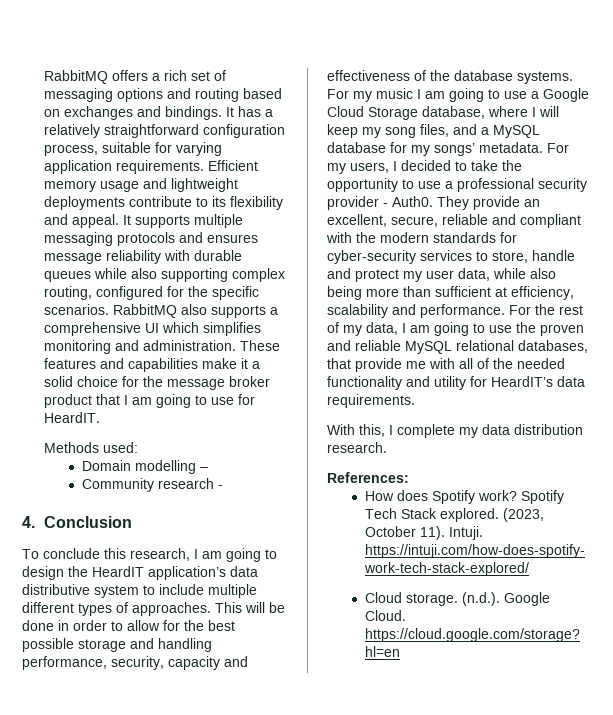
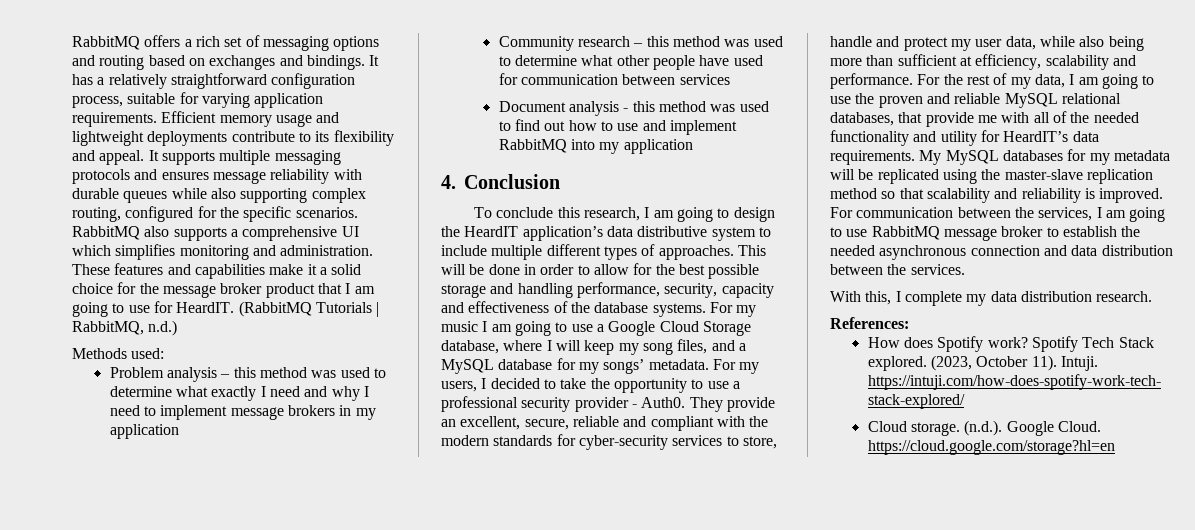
+ (RabbitMQ Tutorials | RabbitMQ, n.d.)
- Domain modelling –
- Community research -
+ Problem analysis – this method was used to determine what exactly I need and why I need to implement message brokers in my application
+ Community research – this method was used to determine what other people have used for communication between services
+ Document analysis - this method was used to find out how to use and implement RabbitMQ into my application
+ My MySQL databases for my metadata will be replicated using the master-slave replication method so that scalability and reliability is improved. For communication between the services, I am going to use RabbitMQ message broker to establish the needed asynchronous connection and data distribution between the services.

